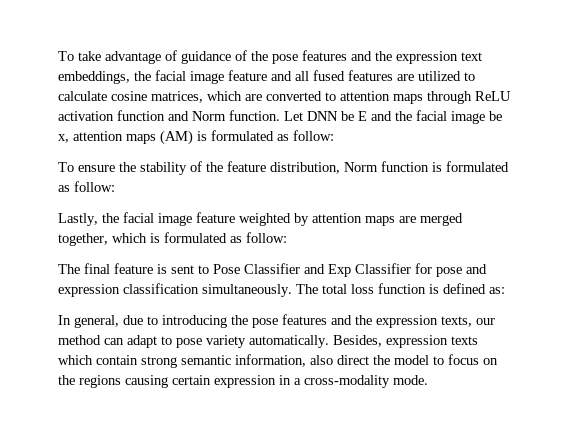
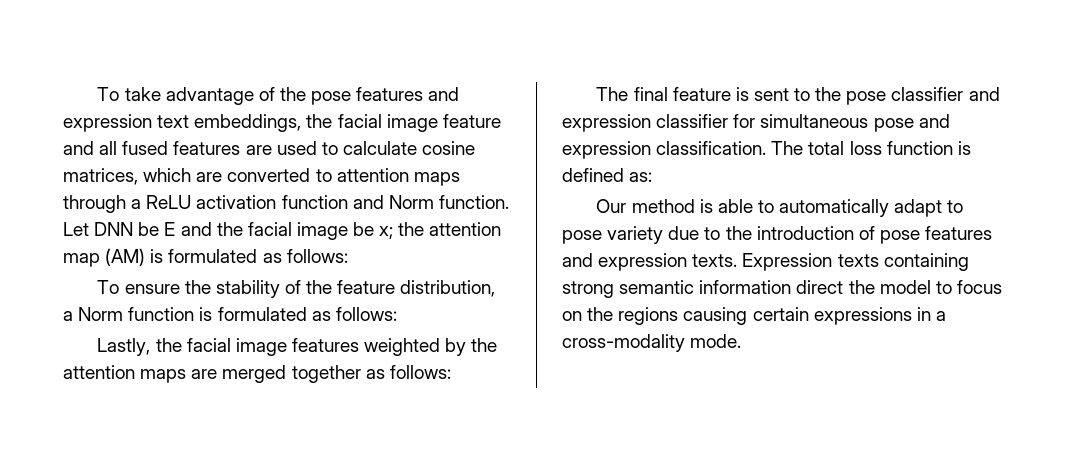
- To take advantage of guidance of the pose features and the expression text embeddings, the facial image feature and all fused features are utilized to calculate cosine matrices, which are converted to attention maps through ReLU activation function and Norm function.
+ To take advantage of the pose features and expression text embeddings, the facial image feature and all fused features are used to calculate cosine matrices, which are converted to attention maps through a ReLU activation function and Norm function.
- Let DNN be E and the facial image be x, attention maps (AM) is formulated as follow:
+ Let DNN be E and the facial image be x; the attention map (AM) is formulated as follows:
- To ensure the stability of the feature distribution, Norm function is formulated as follow:
+ To ensure the stability of the feature distribution, a Norm function is formulated as follows:
- Lastly, the facial image feature weighted by attention maps are merged together, which is formulated as follow:
+ Lastly, the facial image features weighted by the attention maps are merged together as follows:
- The final feature is sent to Pose Classifier and Exp Classifier for pose and expression classification simultaneously.
+ The final feature is sent to the pose classifier and expression classifier for simultaneous pose and expression classification.
- In general, due to introducing the pose features and the expression texts, our method can adapt to pose variety automatically. Besides, expression texts which contain strong semantic information, also direct the model to focus on the regions causing certain expression in a cross-modality mode.
+ Our method is able to automatically adapt to pose variety due to the introduction of pose features and expression texts. Expression texts containing strong semantic information direct the model to focus on the regions causing certain expressions in a cross-modality mode.

